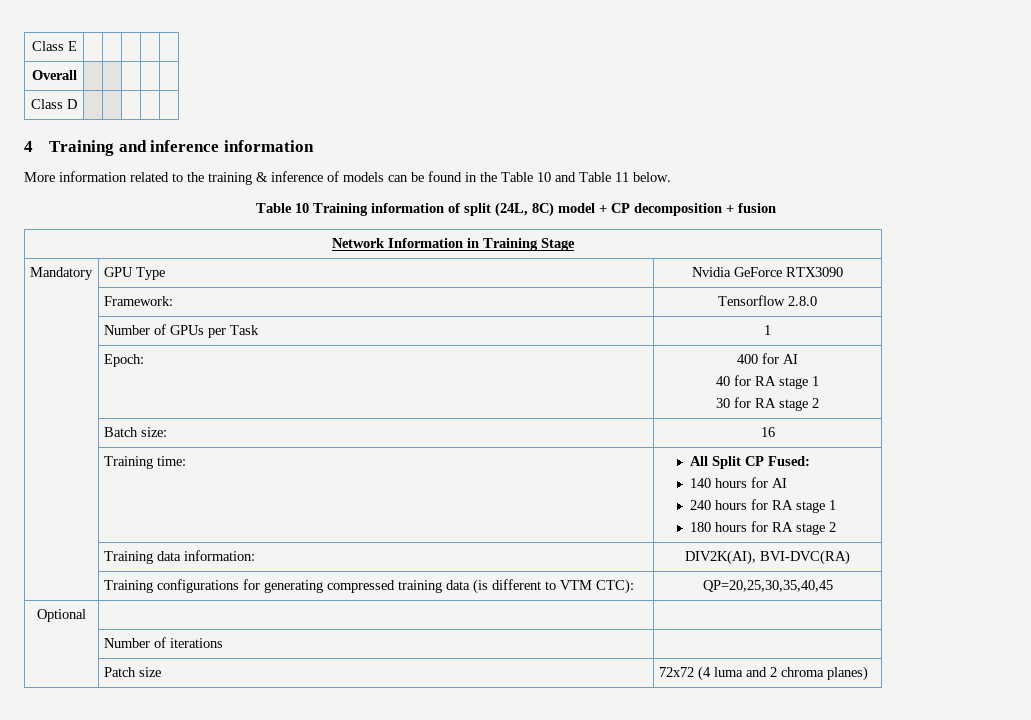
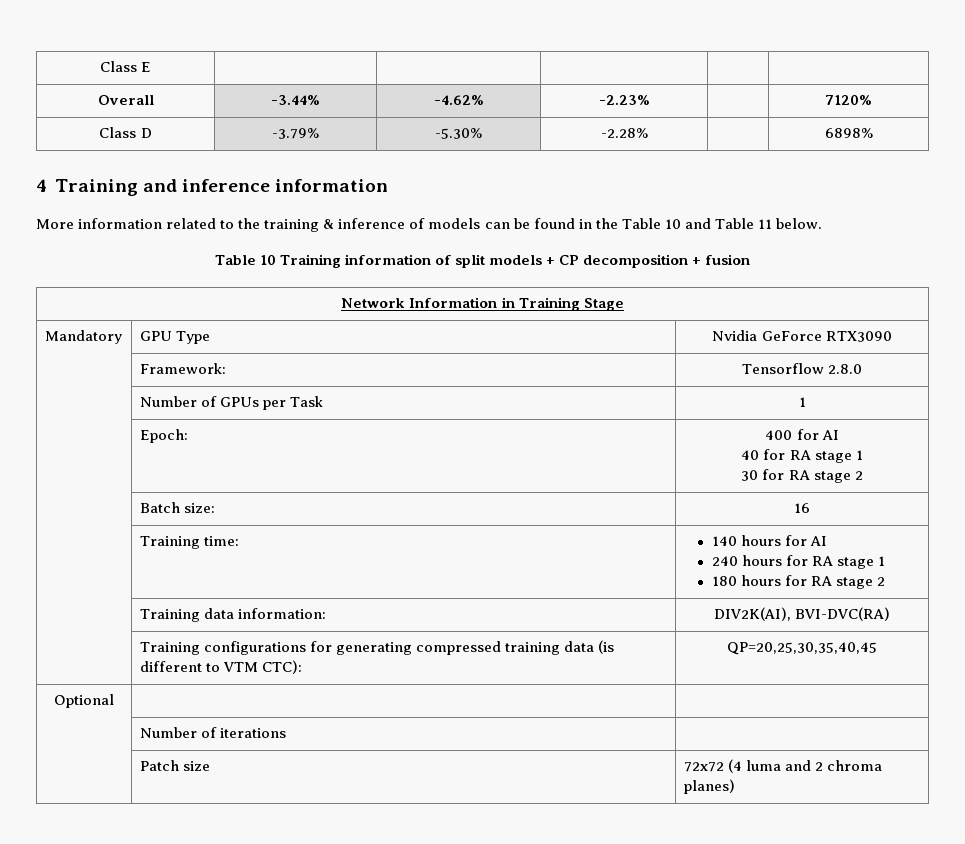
- Overall | | | | |
- Class D | | | | |
+ Overall | -3.44% | -4.62% | -2.23% | | 7120%
+ Class D | -3.79% | -5.30% | -2.28% | | 6898%
- Table 10 Training information of split (24L, 8C) model + CP decomposition + fusion
+ Table 10 Training information of split models + CP decomposition + fusion
- | Training time: | All Split CP Fused:
- 140 hours for AI
+ | Training time: | 140 hours for AI

